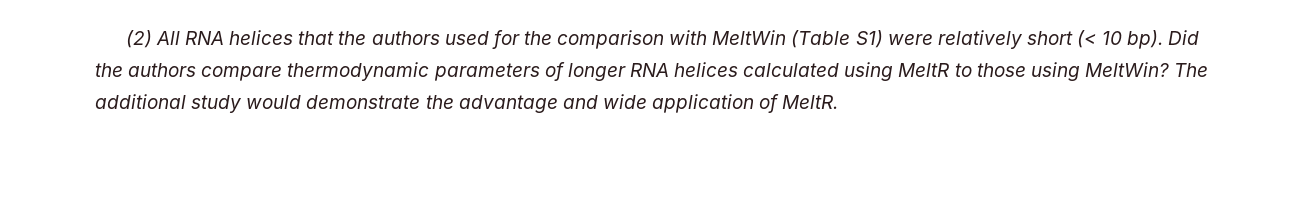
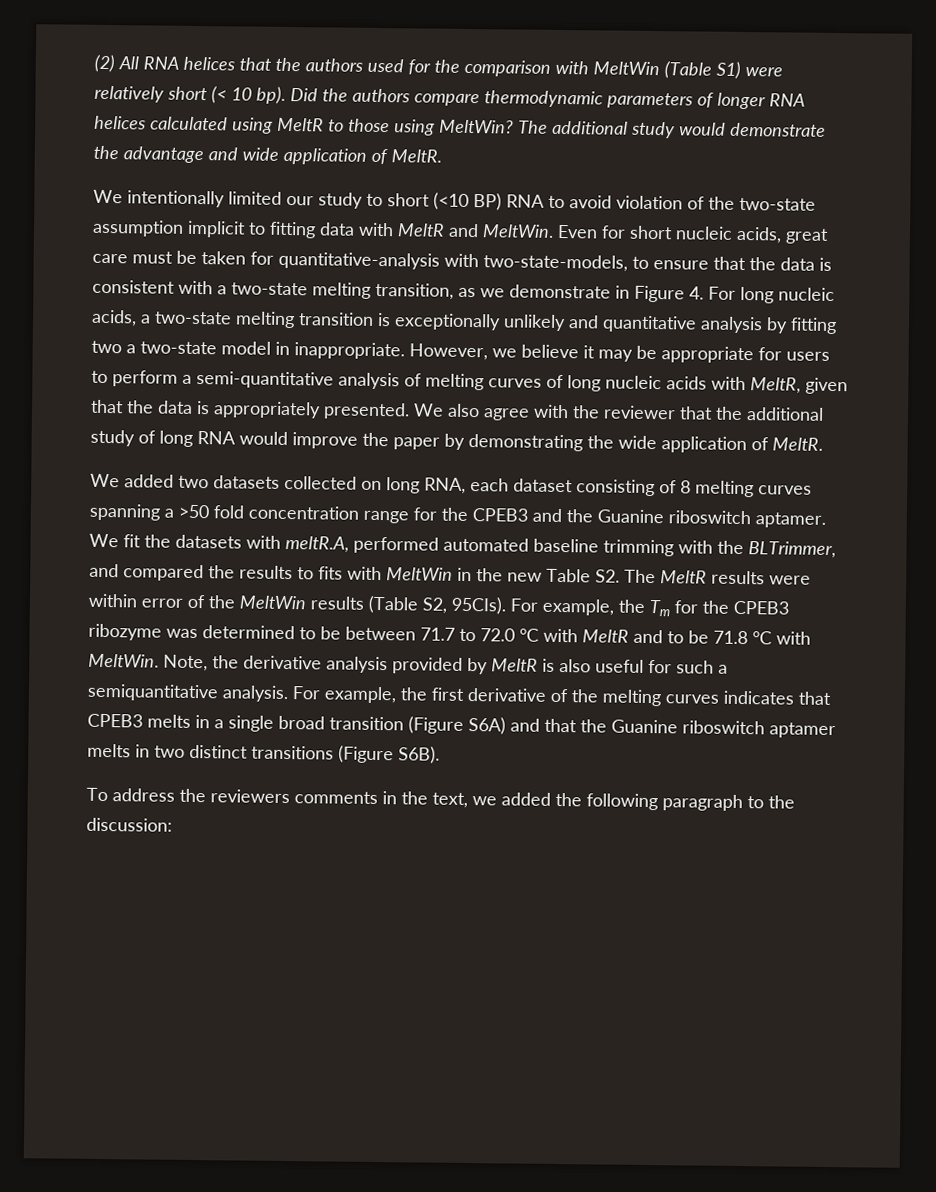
+ We intentionally limited our study to short (<10 BP) RNA to avoid violation of the two-state assumption implicit to fitting data with MeltR and MeltWin. Even for short nucleic acids, great care must be taken for quantitative-analysis with two-state-models, to ensure that the data is consistent with a two-state melting transition, as we demonstrate in Figure 4. For long nucleic acids, a two-state melting transition is exceptionally unlikely and quantitative analysis by fitting two a two-state model in inappropriate. However, we believe it may be appropriate for users to perform a semi-quantitative analysis of melting curves of long nucleic acids with MeltR, given that the data is appropriately presented. We also agree with the reviewer that the additional study of long RNA would improve the paper by demonstrating the wide application of MeltR.
+ We added two datasets collected on long RNA, each dataset consisting of 8 melting curves spanning a >50 fold concentration range for the CPEB3 and the Guanine riboswitch aptamer. We fit the datasets with meltR.A, performed automated baseline trimming with the BLTrimmer, and compared the results to fits with MeltWin in the new Table S2. The MeltR results were within error of the MeltWin results (Table S2, 95CIs). For example, the Tm for the CPEB3 ribozyme was determined to be between 71.7 to 72.0 °C with MeltR and to be 71.8 °C with MeltWin. Note, the derivative analysis provided by MeltR is also useful for such a semiquantitative analysis. For example, the first derivative of the melting curves indicates that CPEB3 melts in a single broad transition (Figure S6A) and that the Guanine riboswitch aptamer melts in two distinct transitions (Figure S6B).
+ To address the reviewers comments in the text, we added the following paragraph to the discussion:

